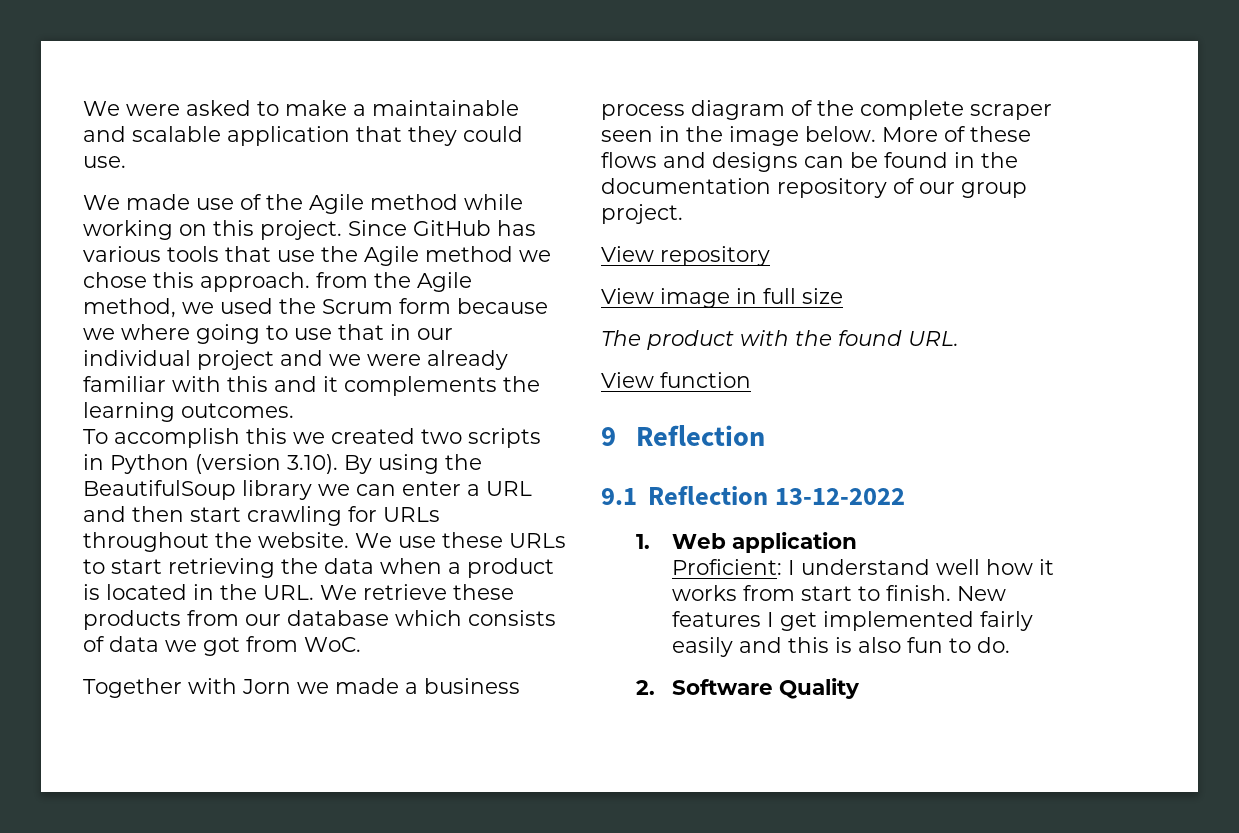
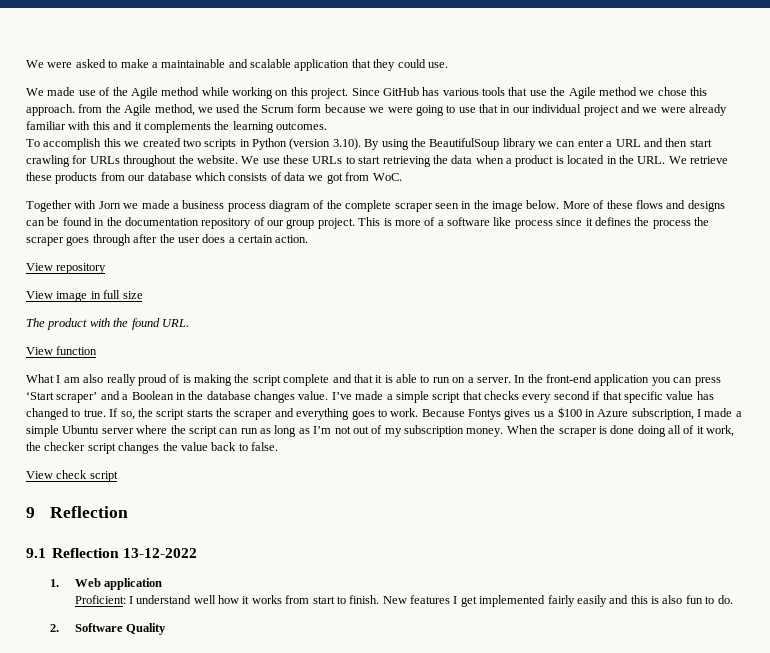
- Since GitHub has various tools that use the Agile method we chose this approach. from the Agile method, we used the Scrum form because we where going to use that in our individual project and we were already familiar with this and it complements the learning outcomes.
+ Since GitHub has various tools that use the Agile method we chose this approach. from the Agile method, we used the Scrum form because we were going to use that in our individual project and we were already familiar with this and it complements the learning outcomes.
+ This is more of a software like process since it defines the process the scraper goes through after the user does a certain action.
+ What I am also really proud of is making the script complete and that it is able to run on a server. In the front-end application you can press ‘Start scraper’ and a Boolean in the database changes value. I’ve made a simple script that checks every second if that specific value has changed to true. If so, the script starts the scraper and everything goes to work. Because Fontys gives us a $100 in Azure subscription, I made a simple Ubuntu server where the script can run as long as I’m not out of my subscription money. When the scraper is done doing all of it work, the checker script changes the value back to false.
+ View check script

